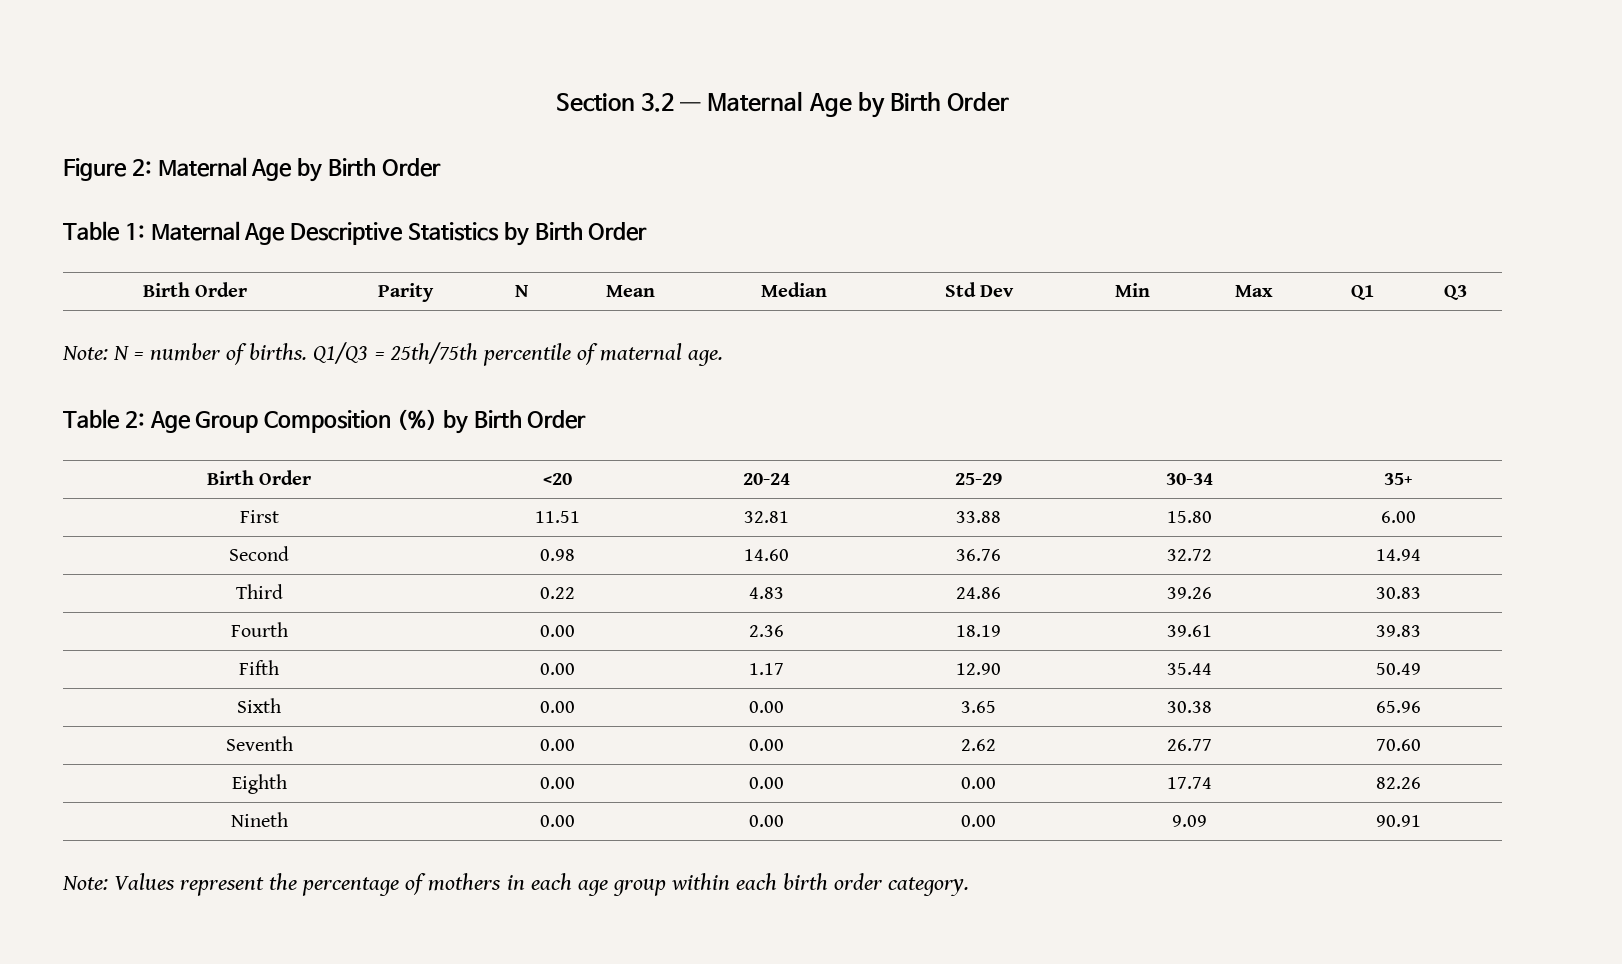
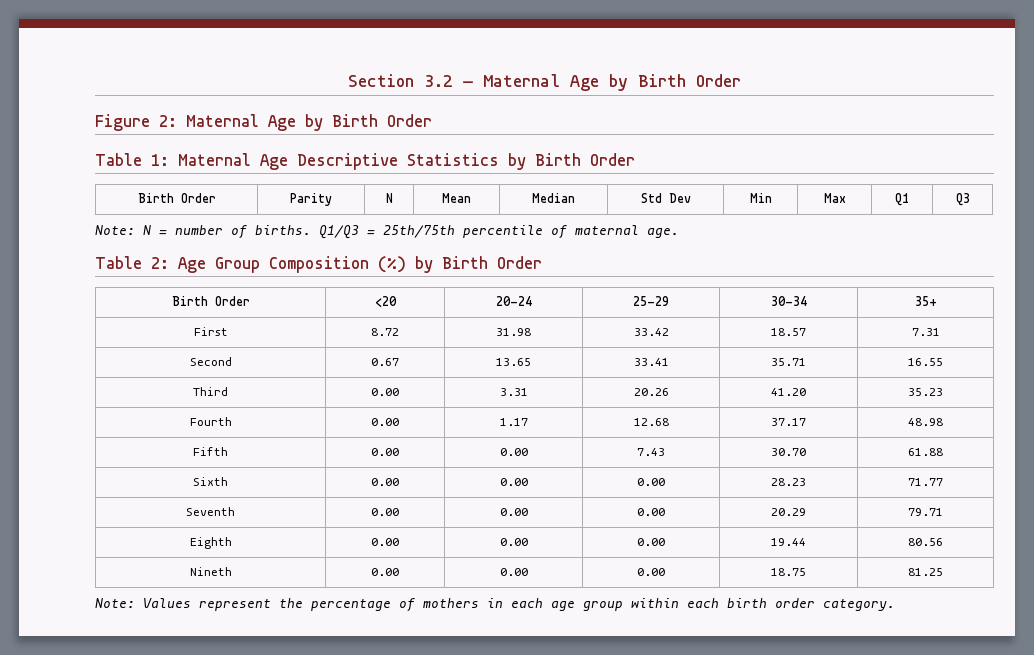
- First | 11.51 | 32.81 | 33.88 | 15.80 | 6.00
- Second | 0.98 | 14.60 | 36.76 | 32.72 | 14.94
- Third | 0.22 | 4.83 | 24.86 | 39.26 | 30.83
- Fourth | 0.00 | 2.36 | 18.19 | 39.61 | 39.83
- Fifth | 0.00 | 1.17 | 12.90 | 35.44 | 50.49
+ First | 8.72 | 31.98 | 33.42 | 18.57 | 7.31
+ Second | 0.67 | 13.65 | 33.41 | 35.71 | 16.55
+ Third | 0.00 | 3.31 | 20.26 | 41.20 | 35.23
+ Fourth | 0.00 | 1.17 | 12.68 | 37.17 | 48.98
+ Fifth | 0.00 | 0.00 | 7.43 | 30.70 | 61.88
- Sixth | 0.00 | 0.00 | 3.65 | 30.38 | 65.96
+ Sixth | 0.00 | 0.00 | 0.00 | 28.23 | 71.77
- Seventh | 0.00 | 0.00 | 2.62 | 26.77 | 70.60
+ Seventh | 0.00 | 0.00 | 0.00 | 20.29 | 79.71
- Eighth | 0.00 | 0.00 | 0.00 | 17.74 | 82.26
+ Eighth | 0.00 | 0.00 | 0.00 | 19.44 | 80.56
- Nineth | 0.00 | 0.00 | 0.00 | 9.09 | 90.91
+ Nineth | 0.00 | 0.00 | 0.00 | 18.75 | 81.25

